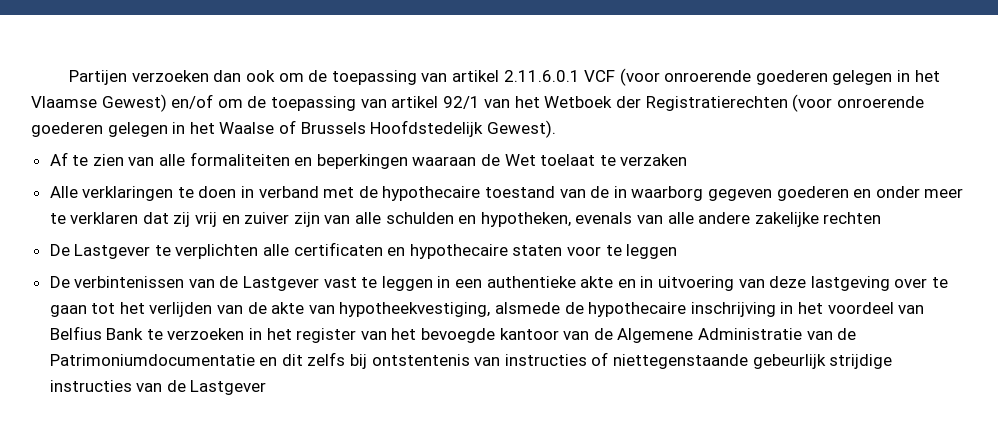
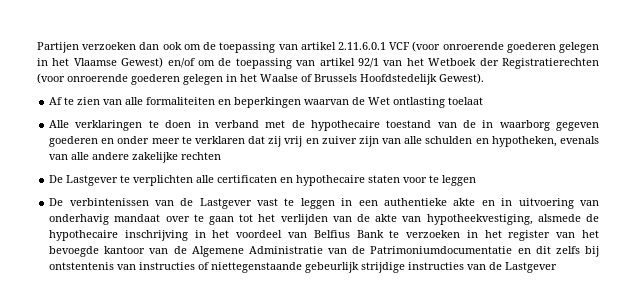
- Af te zien van alle formaliteiten en beperkingen waaraan de Wet toelaat te verzaken
+ Af te zien van alle formaliteiten en beperkingen waarvan de Wet ontlasting toelaat
- De verbintenissen van de Lastgever vast te leggen in een authentieke akte en in uitvoering van deze lastgeving over te gaan tot het verlijden van de akte van hypotheekvestiging, alsmede de hypothecaire inschrijving in het voordeel van Belfius Bank te verzoeken in het register van het bevoegde kantoor van de Algemene Administratie van de Patrimoniumdocumentatie en dit zelfs bij ontstentenis van instructies of niettegenstaande gebeurlijk strijdige instructies van de Lastgever
+ De verbintenissen van de Lastgever vast te leggen in een authentieke akte en in uitvoering van onderhavig mandaat over te gaan tot het verlijden van de akte van hypotheekvestiging, alsmede de hypothecaire inschrijving in het voordeel van Belfius Bank te verzoeken in het register van het bevoegde kantoor van de Algemene Administratie van de Patrimoniumdocumentatie en dit zelfs bij ontstentenis van instructies of niettegenstaande gebeurlijk strijdige instructies van de Lastgever

